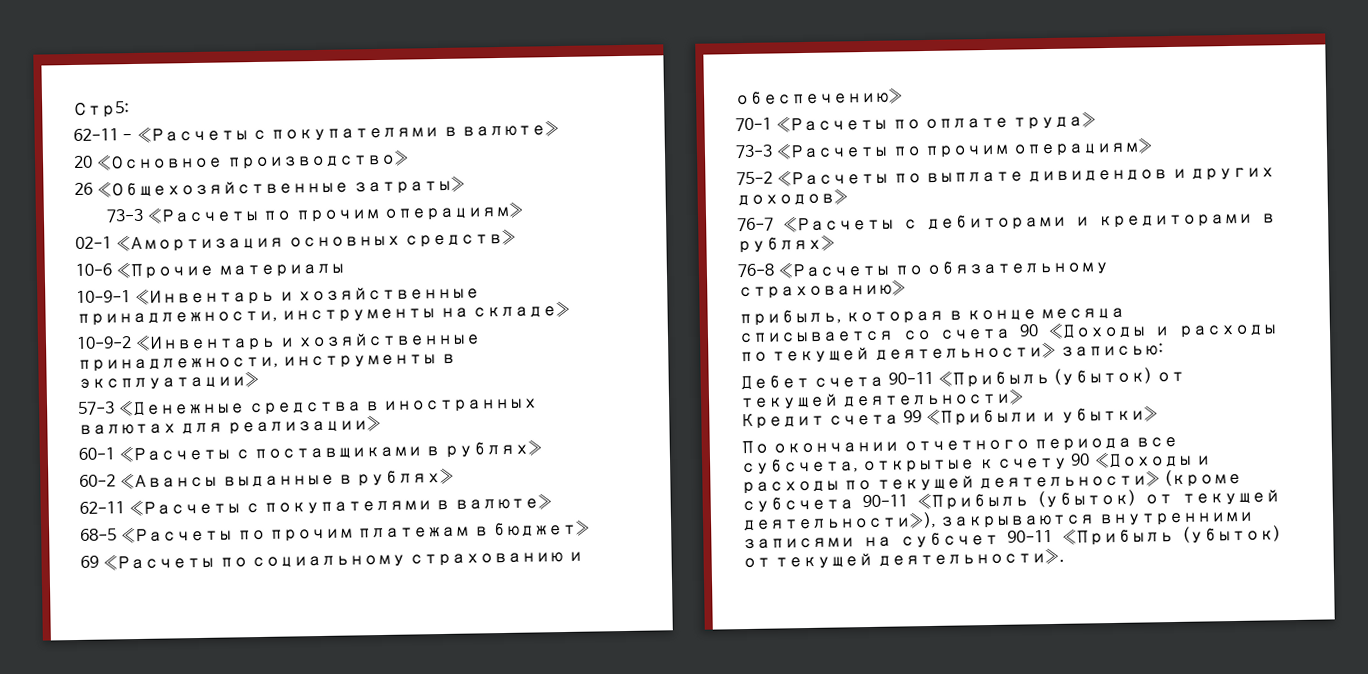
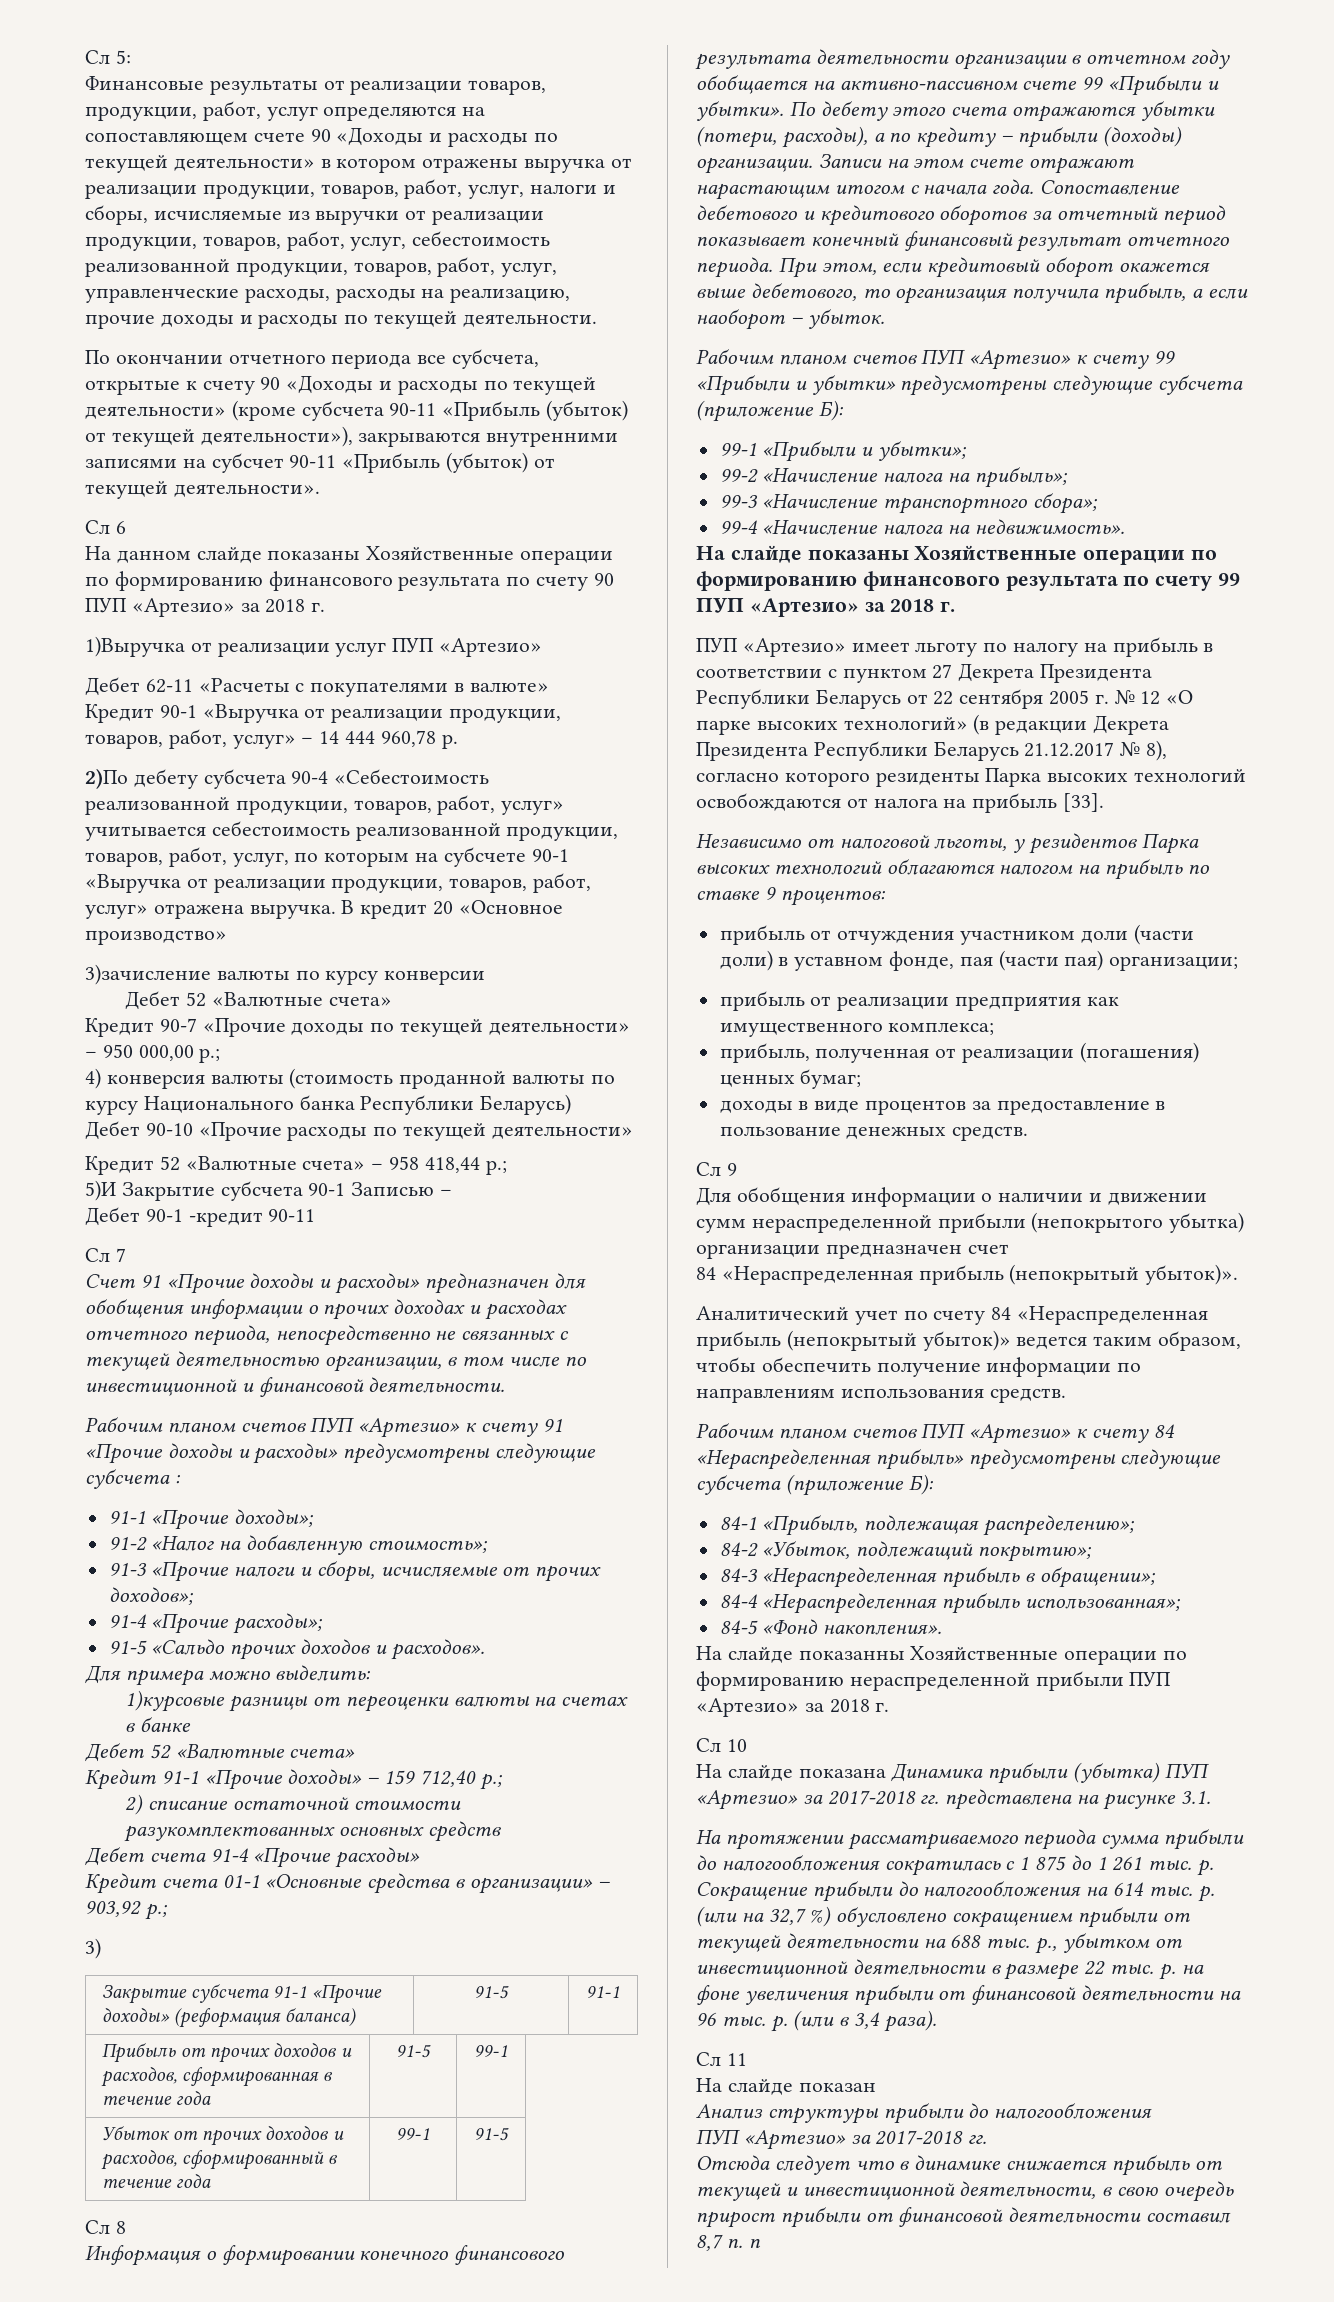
- Стр5:
- 62-11 - «Расчеты с покупателями в валюте»
- 20 «Основное производство»
- 26 «Общехозяйственные затраты»
- 73-3 «Расчеты по прочим операциям»
- 02-1 «Амортизация основных средств»
- 10-6 «Прочие материалы
- 10-9-1 «Инвентарь и хозяйственные принадлежности, инструменты на складе»
- 10-9-2 «Инвентарь и хозяйственные принадлежности, инструменты в эксплуатации»
- 57-3 «Денежные средства в иностранных валютах для реализации»
- 60-1 «Расчеты с поставщиками в рублях»
- 60-2 «Авансы выданные в рублях»
- 62-11 «Расчеты с покупателями в валюте»
- 68-5 «Расчеты по прочим платежам в бюджет»
- 69 «Расчеты по социальному страхованию и обеспечению»
- 70-1 «Расчеты по оплате труда»
- 73-3 «Расчеты по прочим операциям»
- 75-2 «Расчеты по выплате дивидендов и других доходов»
- 76-7 «Расчеты с дебиторами и кредиторами в рублях»
- 76-8 «Расчеты по обязательному страхованию»
- прибыль, которая в конце месяца списывается со счета 90 «Доходы и расходы по текущей деятельности» записью:
- Дебет счета 90-11 «Прибыль (убыток) от текущей деятельности»
- Кредит счета 99 «Прибыли и убытки»
+ Сл 5:
+ Финансовые результаты от реализации товаров, продукции, работ, услуг определяются на сопоставляющем счете 90 «Доходы и расходы по текущей деятельности» в котором отражены выручка от реализации продукции, товаров, работ, услуг, налоги и сборы, исчисляемые из выручки от реализации продукции, товаров, работ, услуг, себестоимость реализованной продукции, товаров, работ, услуг, управленческие расходы, расходы на реализацию, прочие доходы и расходы по текущей деятельности.
+ Сл 6
+ На данном слайде показаны Хозяйственные операции по формированию финансового результата по счету 90 ПУП «Артезио» за 2018 г.
+ 1)Выручка от реализации услуг ПУП «Артезио»
+ Дебет 62-11 «Расчеты с покупателями в валюте»
+ Кредит 90-1 «Выручка от реализации продукции, товаров, работ, услуг» – 14 444 960,78 р.
+ 2)По дебету субсчета 90-4 «Себестоимость реализованной продукции, товаров, работ, услуг» учитывается себестоимость реализованной продукции, товаров, работ, услуг, по которым на субсчете 90-1 «Выручка от реализации продукции, товаров, работ, услуг» отражена выручка. В кредит 20 «Основное производство»
+ 3)зачисление валюты по курсу конверсии
+ Дебет 52 «Валютные счета»
+ Кредит 90-7 «Прочие доходы по текущей деятельности» – 950 000,00 р.;
+ 4) конверсия валюты (стоимость проданной валюты по курсу Национального банка Республики Беларусь)
+ Дебет 90-10 «Прочие расходы по текущей деятельности»
+ Кредит 52 «Валютные счета» – 958 418,44 р.;
+ 5)И Закрытие субсчета 90-1 Записью –
+ Дебет 90-1 -кредит 90-11
+ Сл 7
+ Счет 91 «Прочие доходы и расходы» предназначен для обобщения информации о прочих доходах и расходах отчетного периода, непосредственно не связанных с текущей деятельностью организации, в том числе по инвестиционной и финансовой деятельности.
+ Рабочим планом счетов ПУП «Артезио» к счету 91 «Прочие доходы и расходы» предусмотрены следующие субсчета :
+ 91-1 «Прочие доходы»;
+ 91-2 «Налог на добавленную стоимость»;
+ 91-3 «Прочие налоги и сборы, исчисляемые от прочих доходов»;
+ 91-4 «Прочие расходы»;
+ 91-5 «Сальдо прочих доходов и расходов».
+ Для примера можно выделить:
+ 1)курсовые разницы от переоценки валюты на счетах в банке
+ Дебет 52 «Валютные счета»
+ Кредит 91-1 «Прочие доходы» – 159 712,40 р.;
+ 2) списание остаточной стоимости разукомплектованных основных средств
+ Дебет счета 91-4 «Прочие расходы»
+ Кредит счета 01-1 «Основные средства в организации» – 903,92 р.;
+ 3)
+ Закрытие субсчета 91-1 «Прочие доходы» (реформация баланса) | 91-5 | 91-1
+ Прибыль от прочих доходов и расходов, сформированная в течение года | 91-5 | 99-1
+ Убыток от прочих доходов и расходов, сформированный в течение года | 99-1 | 91-5
+ Сл 8
+ Информация о формировании конечного финансового результата деятельности организации в отчетном году обобщается на активно-пассивном счете 99 «Прибыли и убытки». По дебету этого счета отражаются убытки (потери, расходы), а по кредиту – прибыли (доходы) организации. Записи на этом счете отражают нарастающим итогом с начала года. Сопоставление дебетового и кредитового оборотов за отчетный период показывает конечный финансовый результат отчетного периода. При этом, если кредитовый оборот окажется выше дебетового, то организация получила прибыль, а если наоборот – убыток.
+ Рабочим планом счетов ПУП «Артезио» к счету 99 «Прибыли и убытки» предусмотрены следующие субсчета (приложение Б):
+ 99-1 «Прибыли и убытки»;
+ 99-2 «Начисление налога на прибыль»;
+ 99-3 «Начисление транспортного сбора»;
+ 99-4 «Начисление налога на недвижимость».
+ На слайде показаны Хозяйственные операции по формированию финансового результата по счету 99 ПУП «Артезио» за 2018 г.
+ ПУП «Артезио» имеет льготу по налогу на прибыль в соответствии с пунктом 27 Декрета Президента Республики Беларусь от 22 сентября 2005 г. № 12 «О парке высоких технологий» (в редакции Декрета Президента Республики Беларусь 21.12.2017 № 8), согласно которого резиденты Парка высоких технологий освобождаются от налога на прибыль [33].
+ Независимо от налоговой льготы, у резидентов Парка высоких технологий облагаются налогом на прибыль по ставке 9 процентов:
+ прибыль от отчуждения участником доли (части доли) в уставном фонде, пая (части пая) организации;
+ прибыль от реализации предприятия как имущественного комплекса;
+ прибыль, полученная от реализации (погашения) ценных бумаг;
+ доходы в виде процентов за предоставление в пользование денежных средств.
+ Сл 9
+ Для обобщения информации о наличии и движении сумм нераспределенной прибыли (непокрытого убытка) организации предназначен счет
+ 84 «Нераспределенная прибыль (непокрытый убыток)».
+ Аналитический учет по счету 84 «Нераспределенная прибыль (непокрытый убыток)» ведется таким образом, чтобы обеспечить получение информации по направлениям использования средств.
+ Рабочим планом счетов ПУП «Артезио» к счету 84 «Нераспределенная прибыль» предусмотрены следующие субсчета (приложение Б):
+ 84-1 «Прибыль, подлежащая распределению»;
+ 84-2 «Убыток, подлежащий покрытию»;
+ 84-3 «Нераспределенная прибыль в обращении»;
+ 84-4 «Нераспределенная прибыль использованная»;
+ 84-5 «Фонд накопления».
+ На слайде показанны Хозяйственные операции по формированию нераспределенной прибыли ПУП «Артезио» за 2018 г.
+ Сл 10
+ На слайде показана Динамика прибыли (убытка) ПУП «Артезио» за 2017-2018 гг. представлена на рисунке 3.1.
+ На протяжении рассматриваемого периода сумма прибыли до налогообложения сократилась с 1 875 до 1 261 тыс. р. Сокращение прибыли до налогообложения на 614 тыс. р. (или на 32,7 %) обусловлено сокращением прибыли от текущей деятельности на 688 тыс. р., убытком от инвестиционной деятельности в размере 22 тыс. р. на фоне увеличения прибыли от финансовой деятельности на 96 тыс. р. (или в 3,4 раза).
+ Сл 11
+ На слайде показан
+ Анализ структуры прибыли до налогообложения
+ ПУП «Артезио» за 2017-2018 гг.
+ Отсюда следует что в динамике снижается прибыль от текущей и инвестиционной деятельности, в свою очередь прирост прибыли от финансовой деятельности составил 8,7 п. п

